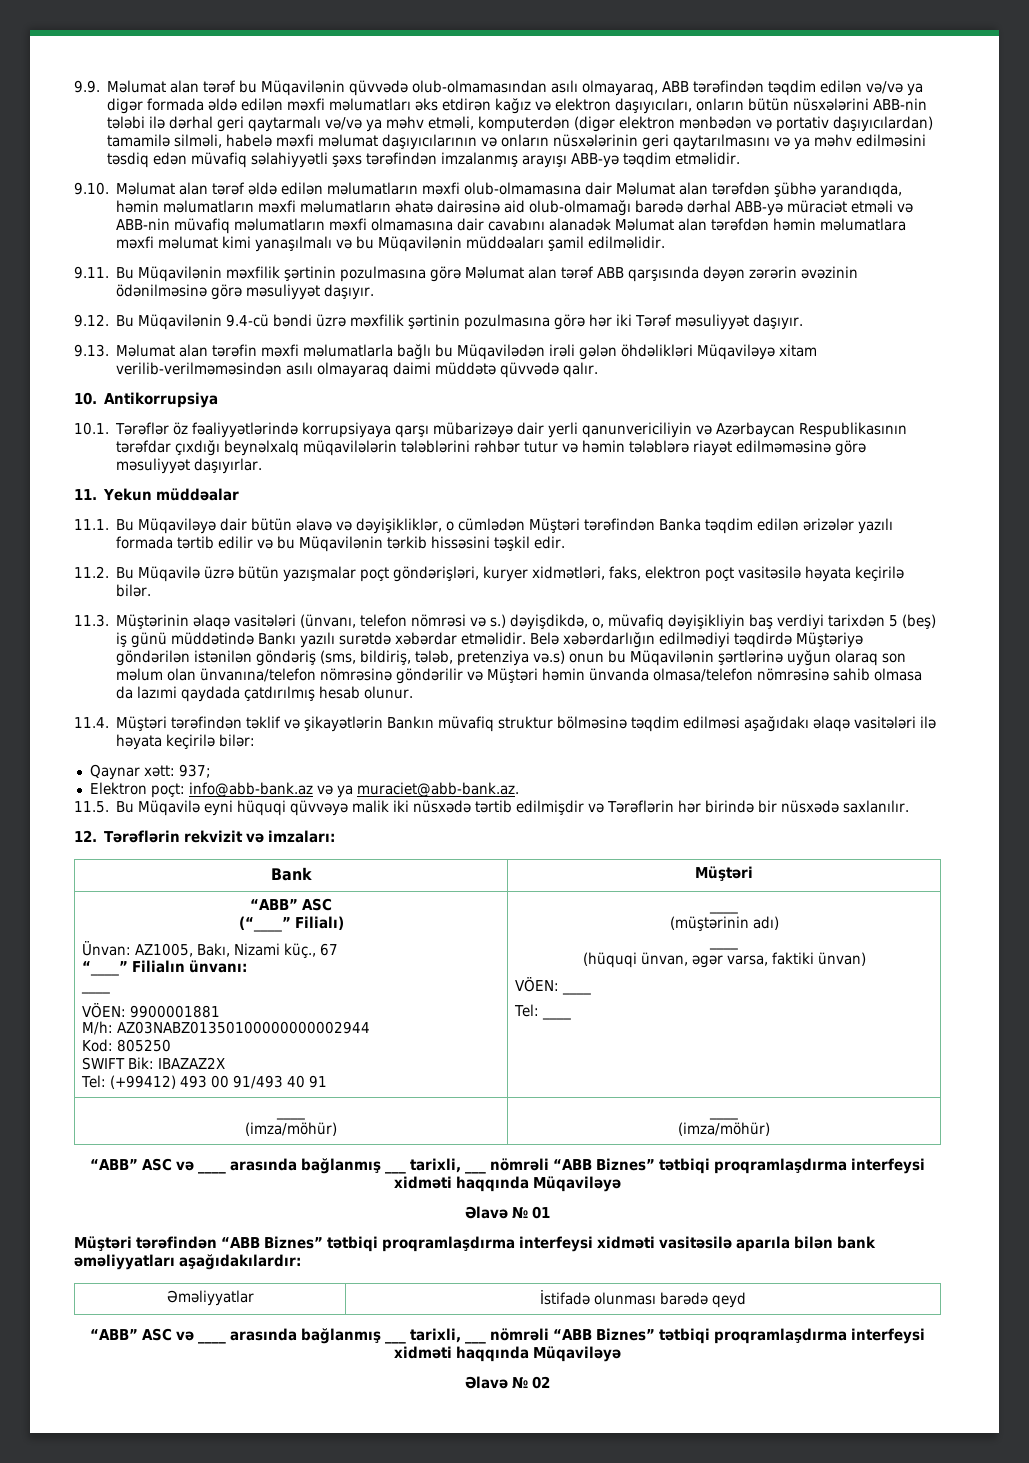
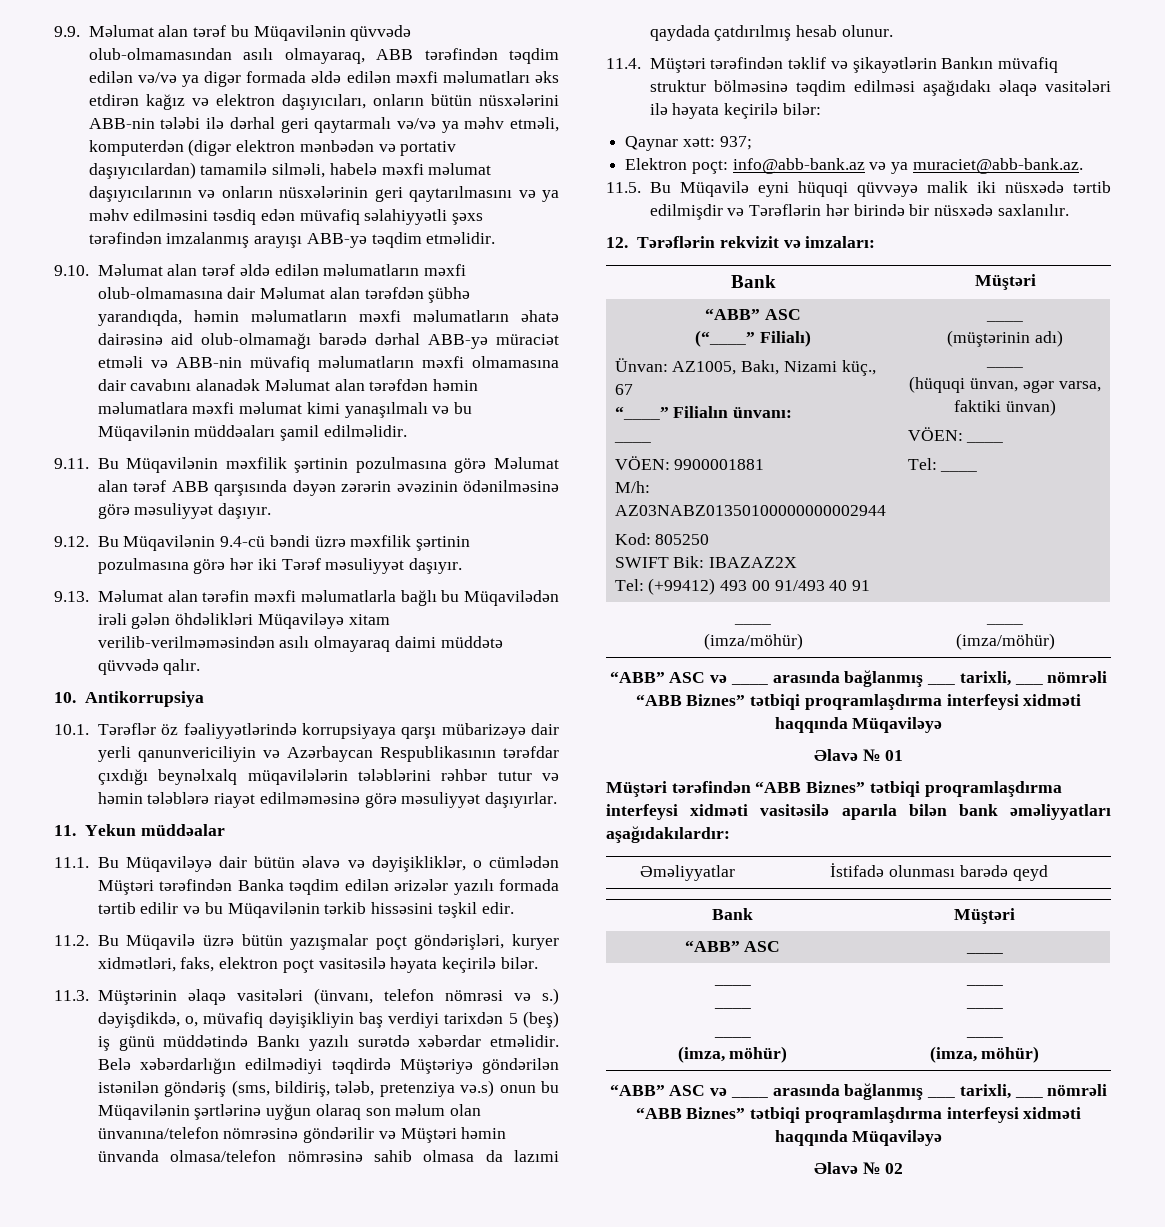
  Əməliyyatlar | İstifadə olunması barədə qeyd
+ Bank | Müştəri
+ “ABB” ASC | ____
+ ____
+ ____
+ ____
+ (imza, möhür) | ____
+ ____
+ ____
+ (imza, möhür)

